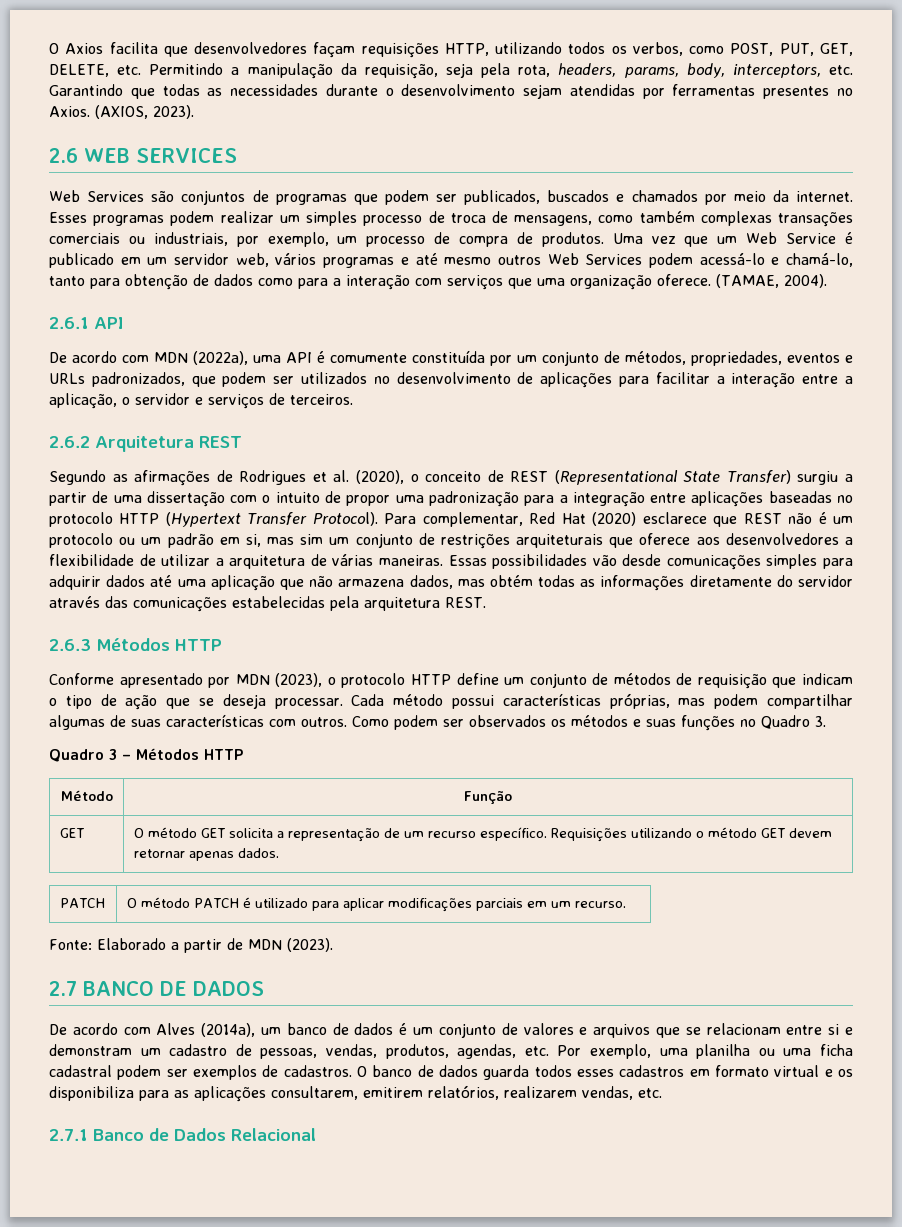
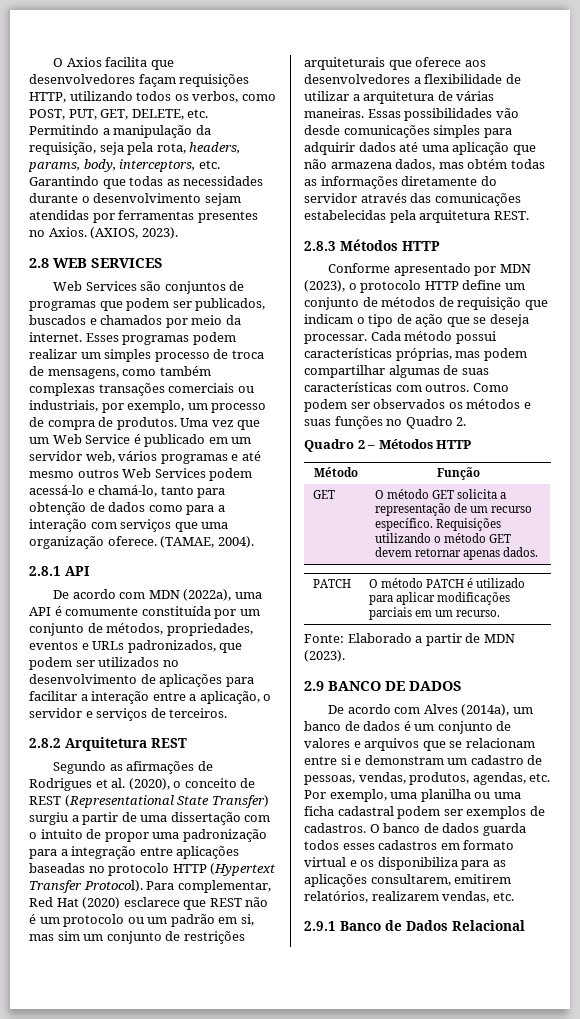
- 2.6 WEB SERVICES
+ 2.8 WEB SERVICES
- 2.6.1 API
+ 2.8.1 API
- 2.6.2 Arquitetura REST
+ 2.8.2 Arquitetura REST
- 2.6.3 Métodos HTTP
+ 2.8.3 Métodos HTTP
- Como podem ser observados os métodos e suas funções no Quadro 3.
- Quadro 3 – Métodos HTTP
+ Como podem ser observados os métodos e suas funções no Quadro 2.
+ Quadro 2 – Métodos HTTP
- 2.7 BANCO DE DADOS
+ 2.9 BANCO DE DADOS
- 2.7.1 Banco de Dados Relacional
+ 2.9.1 Banco de Dados Relacional

